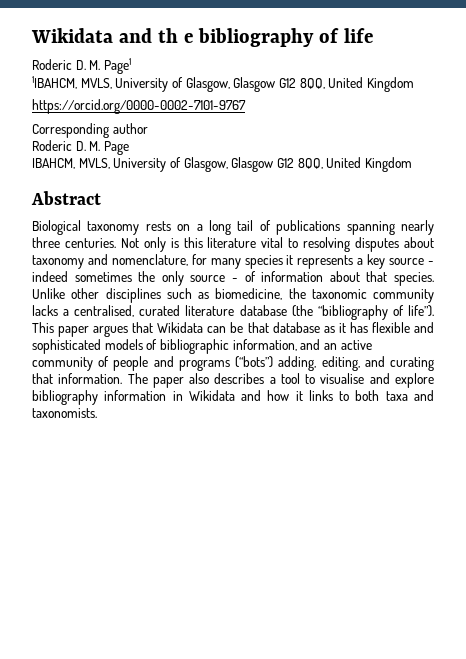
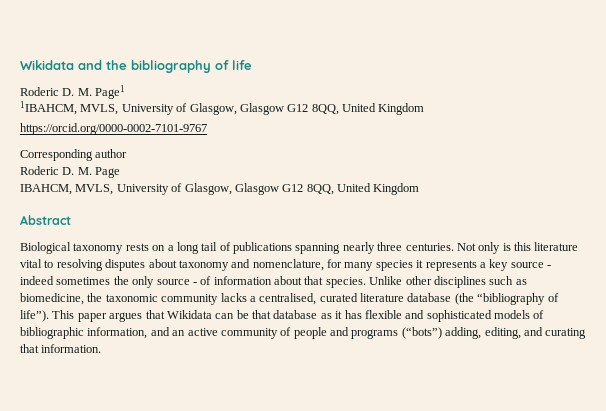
- Wikidata and th e bibliography of life
+ Wikidata and the bibliography of life
- The paper also describes a tool to visualise and explore bibliography information in Wikidata and how it links to both taxa and taxonomists.

